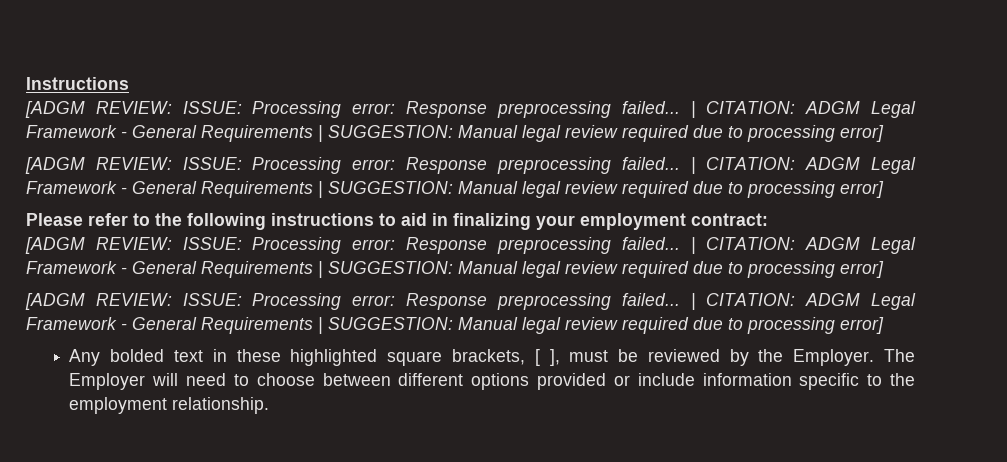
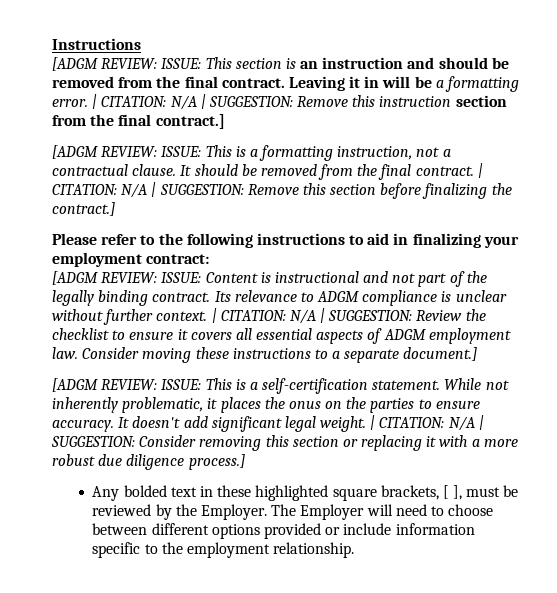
  Instructions
- [ADGM REVIEW: ISSUE: Processing error: Response preprocessing failed... | CITATION: ADGM Legal Framework - General Requirements | SUGGESTION: Manual legal review required due to processing error]
- [ADGM REVIEW: ISSUE: Processing error: Response preprocessing failed... | CITATION: ADGM Legal Framework - General Requirements | SUGGESTION: Manual legal review required due to processing error]
+ [ADGM REVIEW: ISSUE: This section is an instruction and should be removed from the final contract. Leaving it in will be a formatting error. | CITATION: N/A | SUGGESTION: Remove this instruction section from the final contract.]
+ [ADGM REVIEW: ISSUE: This is a formatting instruction, not a contractual clause. It should be removed from the final contract. | CITATION: N/A | SUGGESTION: Remove this section before finalizing the contract.]
  Please refer to the following instructions to aid in finalizing your employment contract:
- [ADGM REVIEW: ISSUE: Processing error: Response preprocessing failed... | CITATION: ADGM Legal Framework - General Requirements | SUGGESTION: Manual legal review required due to processing error]
- [ADGM REVIEW: ISSUE: Processing error: Response preprocessing failed... | CITATION: ADGM Legal Framework - General Requirements | SUGGESTION: Manual legal review required due to processing error]
+ [ADGM REVIEW: ISSUE: Content is instructional and not part of the legally binding contract. Its relevance to ADGM compliance is unclear without further context. | CITATION: N/A | SUGGESTION: Review the checklist to ensure it covers all essential aspects of ADGM employment law. Consider moving these instructions to a separate document.]
+ [ADGM REVIEW: ISSUE: This is a self-certification statement. While not inherently problematic, it places the onus on the parties to ensure accuracy. It doesn't add significant legal weight. | CITATION: N/A | SUGGESTION: Consider removing this section or replacing it with a more robust due diligence process.]

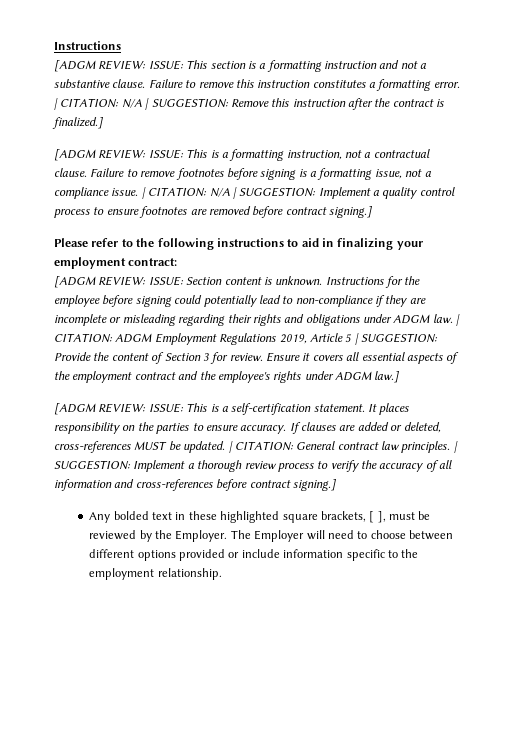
- [ADGM REVIEW: ISSUE: This section is an instruction and should be removed from the final contract. Leaving it in will be a formatting error.
+ [ADGM REVIEW: ISSUE: This section is a formatting instruction and not a substantive clause. Failure to remove this instruction constitutes a formatting error.
- | CITATION: N/A | SUGGESTION: Remove this instruction section from the final contract.]
+ | CITATION: N/A | SUGGESTION: Remove this instruction after the contract is finalized.]
- It should be removed from the final contract. | CITATION: N/A | SUGGESTION: Remove this section before finalizing the contract.]
+ Failure to remove footnotes before signing is a formatting issue, not a compliance issue. | CITATION: N/A | SUGGESTION: Implement a quality control process to ensure footnotes are removed before contract signing.]
- [ADGM REVIEW: ISSUE: Content is instructional and not part of the legally binding contract. Its relevance to ADGM compliance is unclear without further context. | CITATION: N/A | SUGGESTION: Review the checklist to ensure it covers all essential aspects of ADGM employment law. Consider moving these instructions to a separate document.]
+ [ADGM REVIEW: ISSUE: Section content is unknown. Instructions for the employee before signing could potentially lead to non-compliance if they are incomplete or misleading regarding their rights and obligations under ADGM law. | CITATION: ADGM Employment Regulations 2019, Article 5 | SUGGESTION: Provide the content of Section 3 for review. Ensure it covers all essential aspects of the employment contract and the employee's rights under ADGM law.]
- While not inherently problematic, it places the onus on the parties to ensure accuracy.
+ It places responsibility on the parties to ensure accuracy.
- It doesn't add significant legal weight. | CITATION: N/A | SUGGESTION: Consider removing this section or replacing it with a more robust due diligence process.]
+ If clauses are added or deleted, cross-references MUST be updated. | CITATION: General contract law principles. | SUGGESTION: Implement a thorough review process to verify the accuracy of all information and cross-references before contract signing.]

